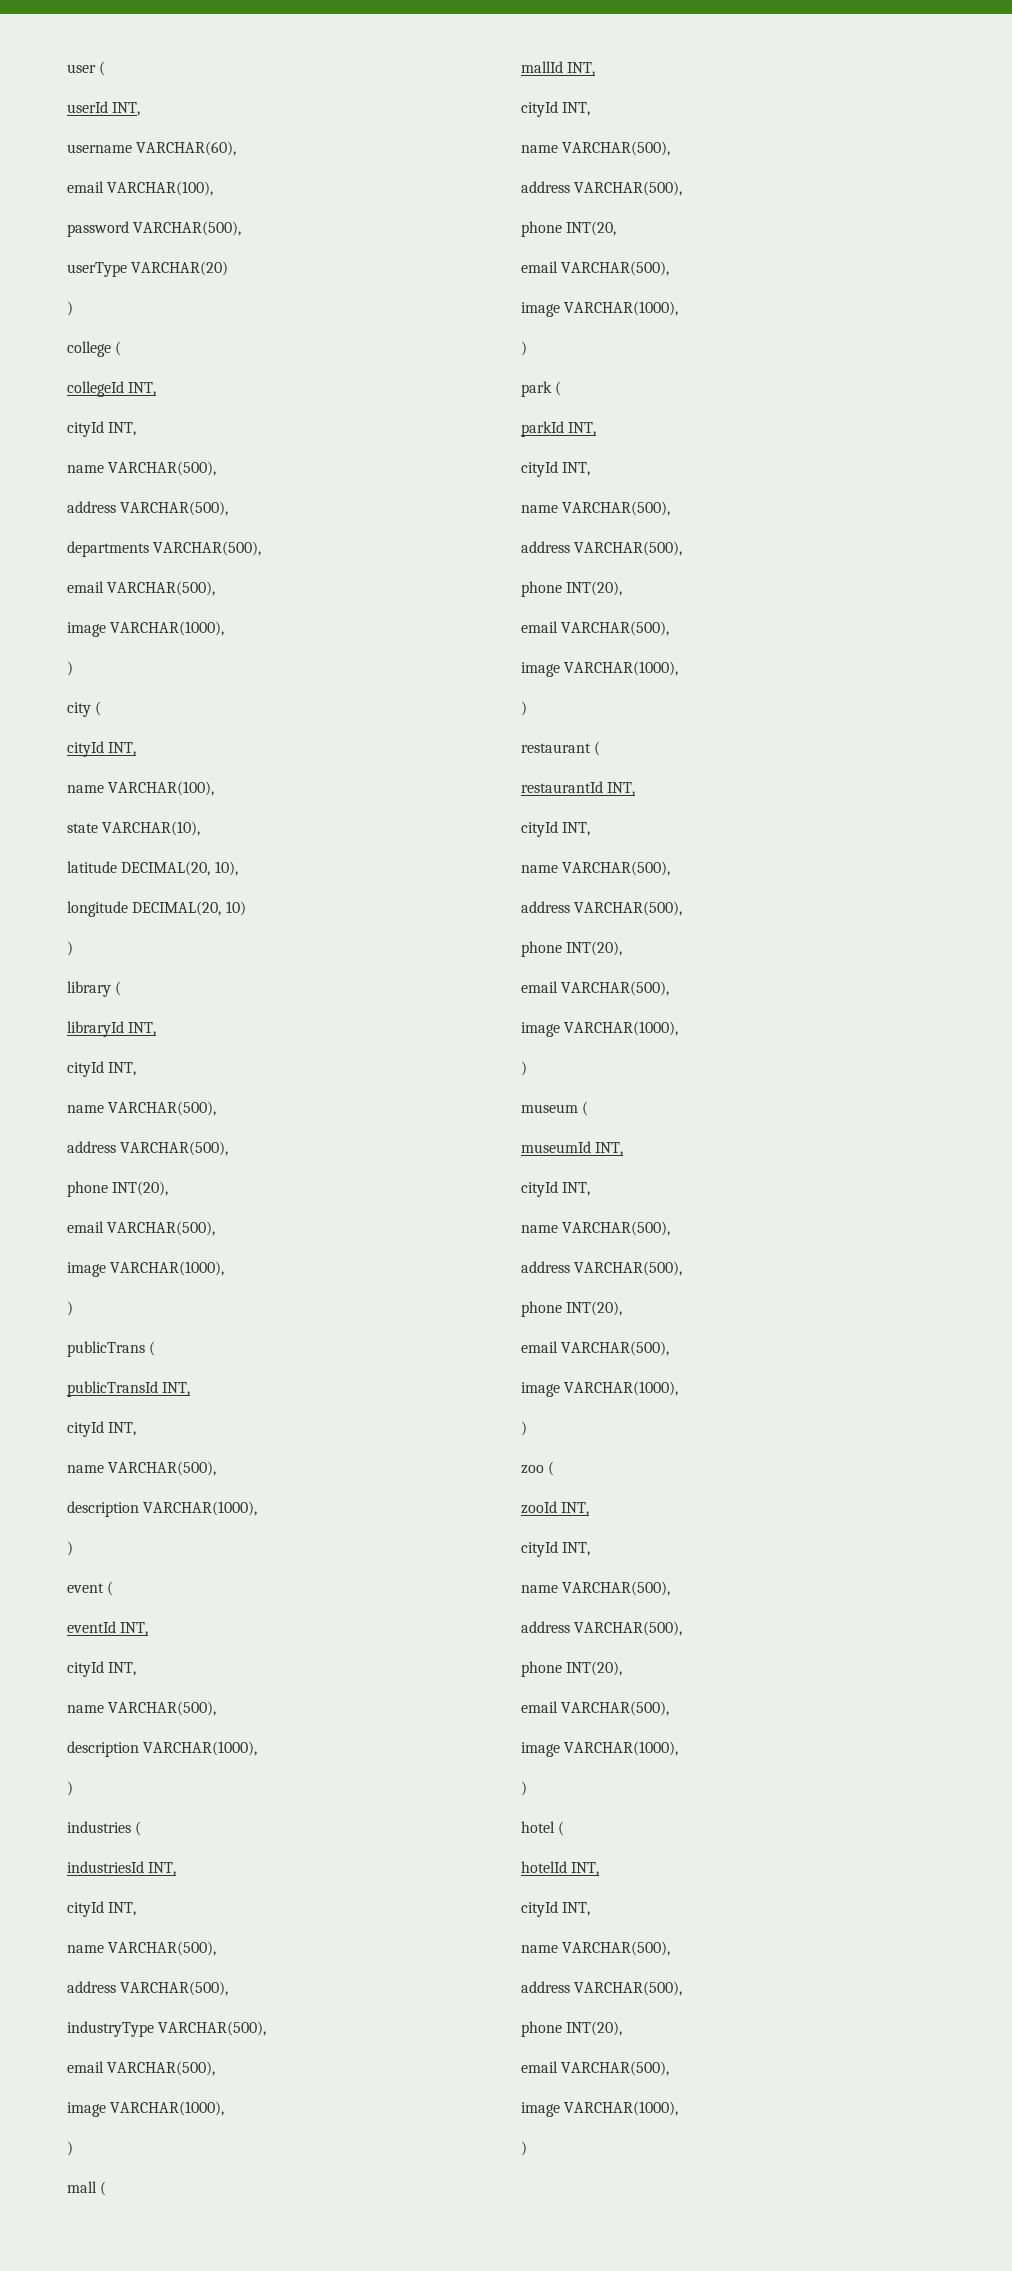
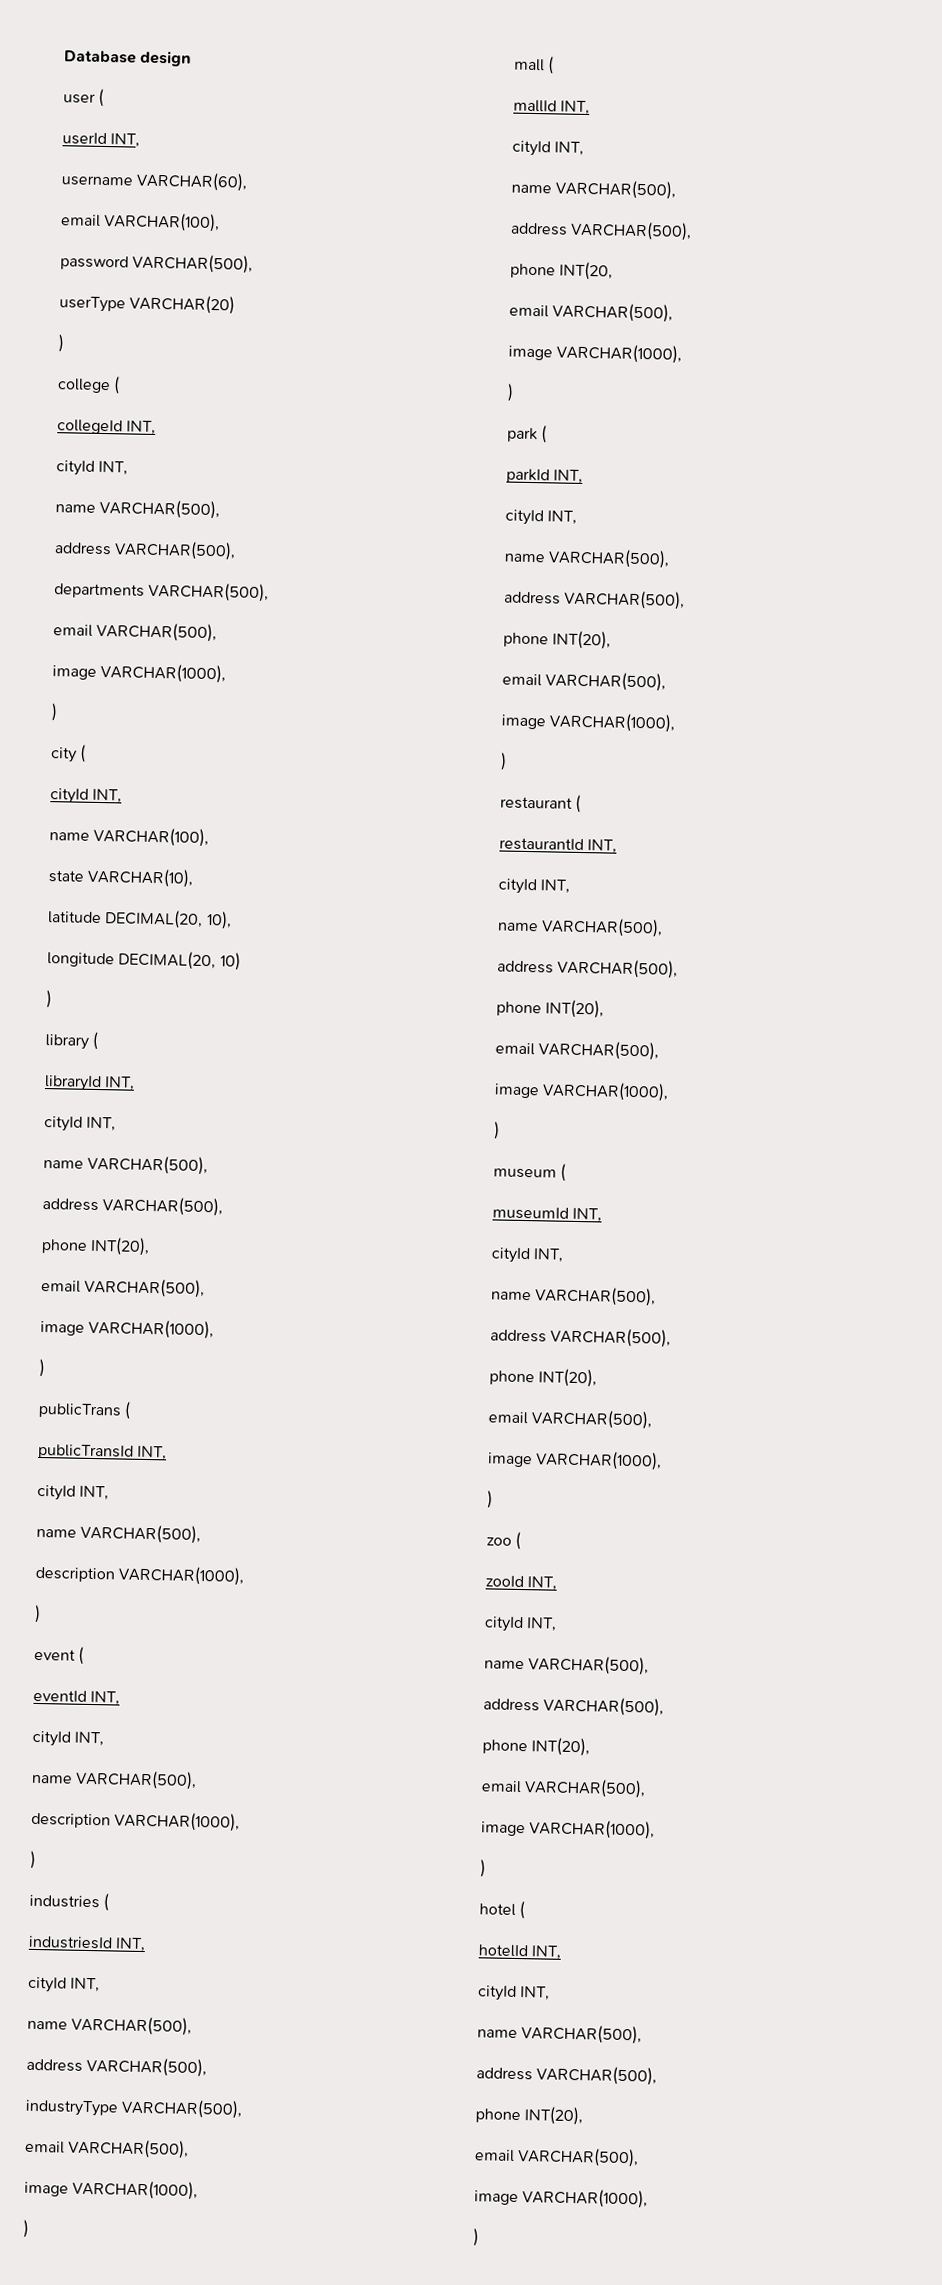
+ Database design

